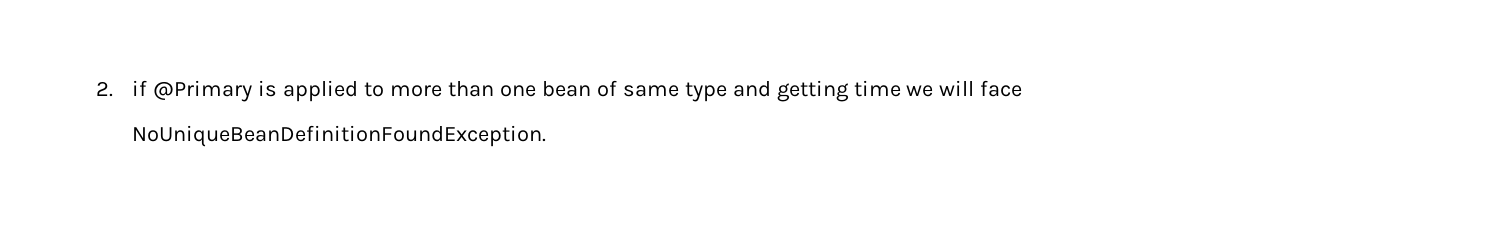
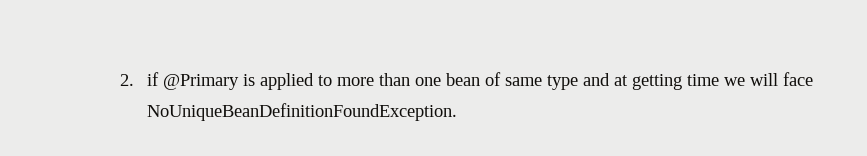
- 2. if @Primary is applied to more than one bean of same type and getting time we will face
+ 2. if @Primary is applied to more than one bean of same type and at getting time we will face

